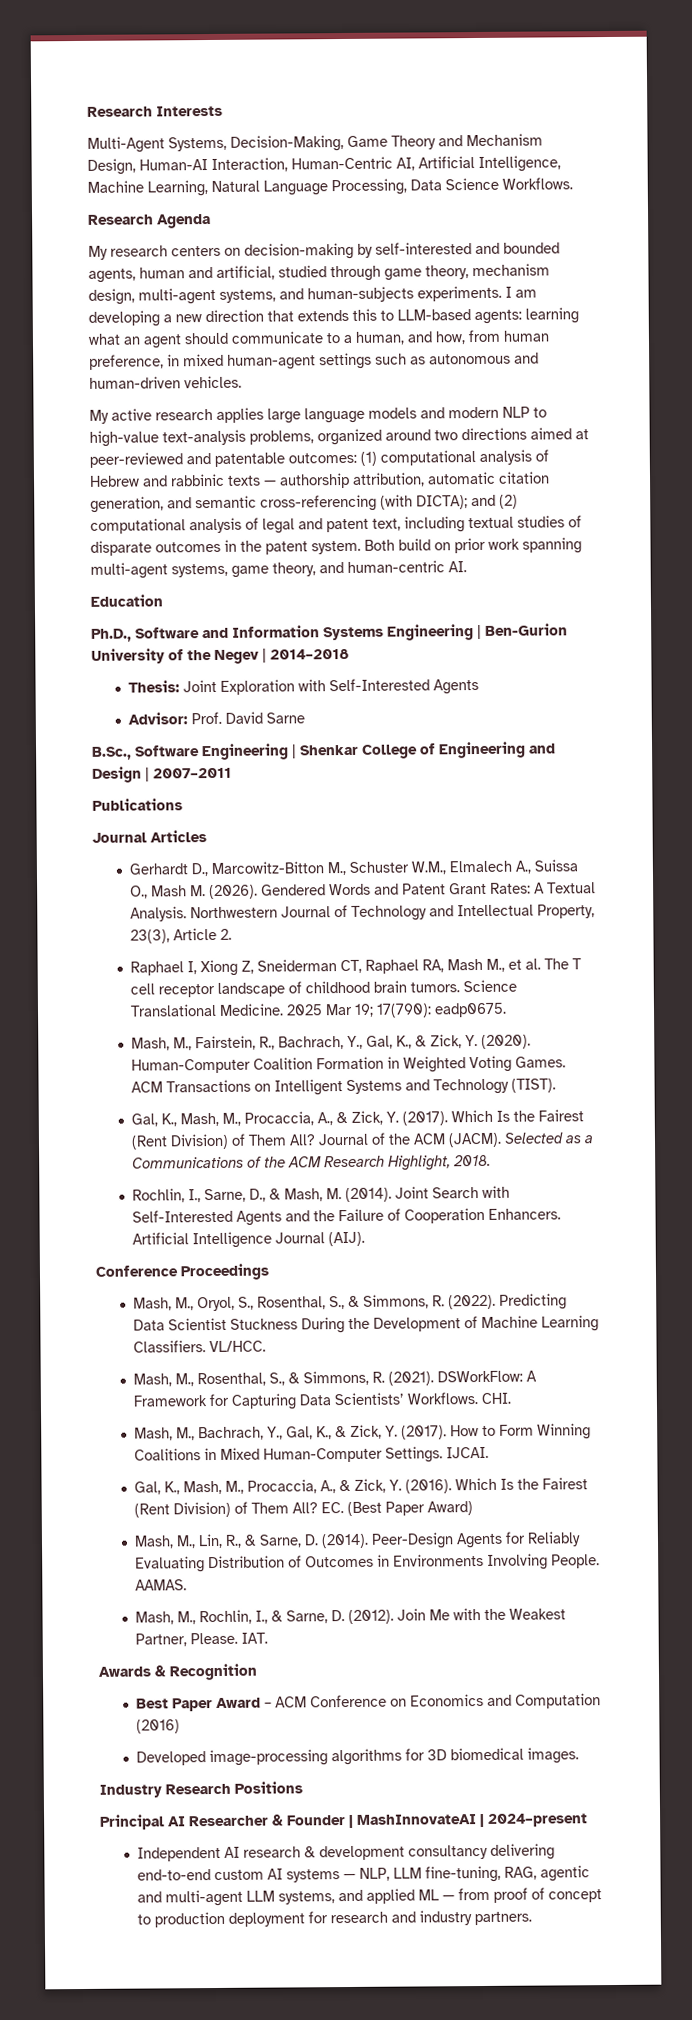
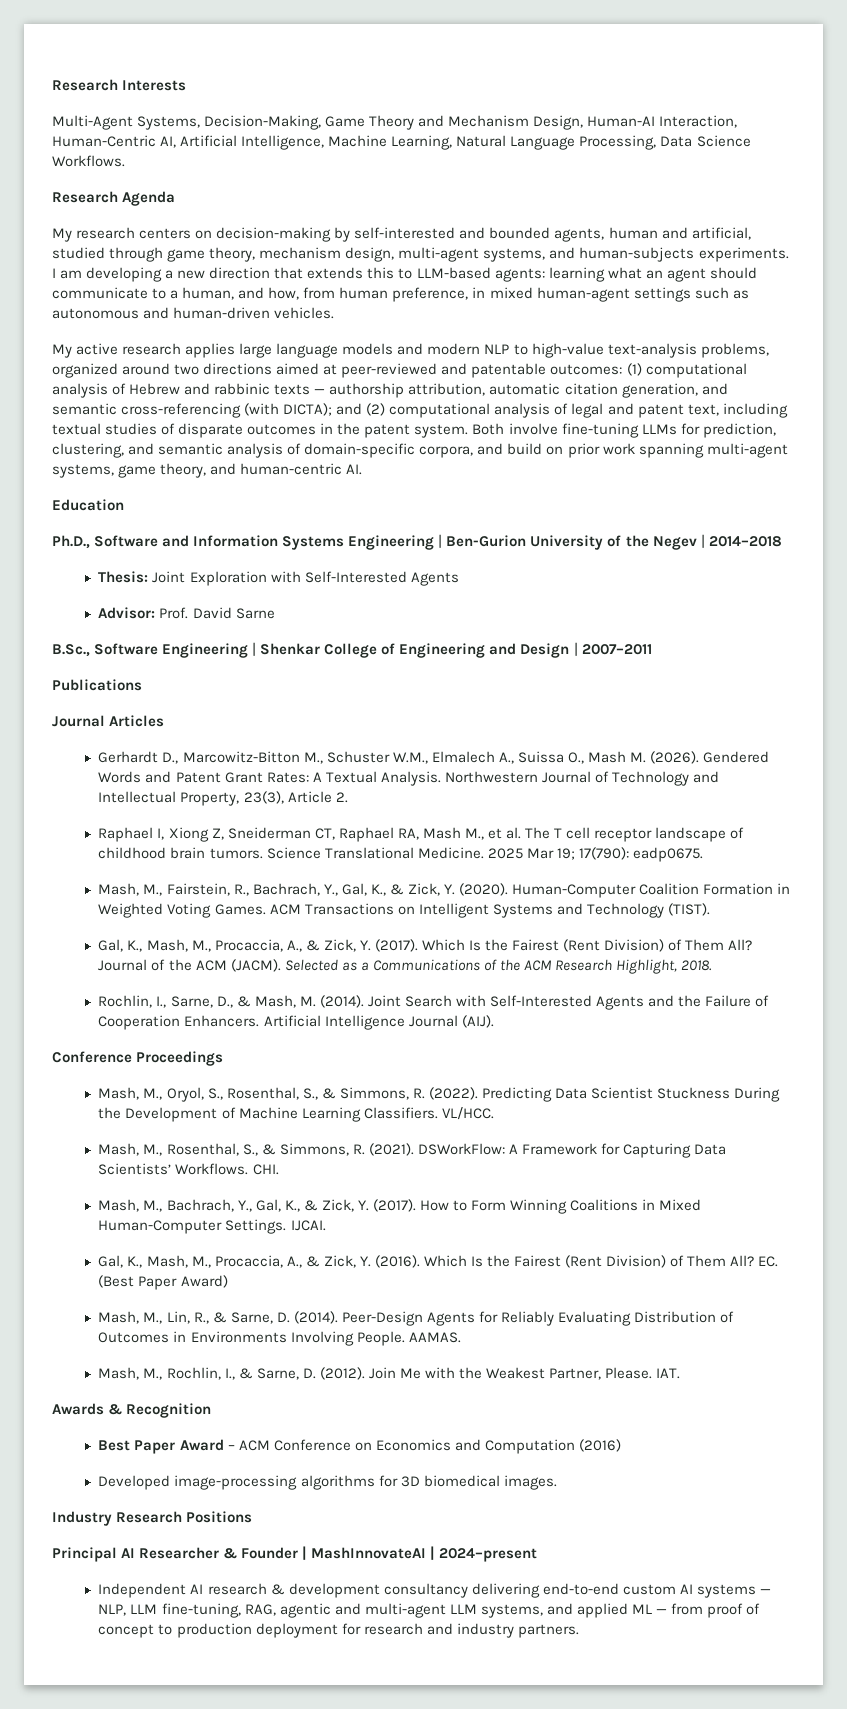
- Both build on prior work spanning multi-agent systems, game theory, and human-centric AI.
+ Both involve fine-tuning LLMs for prediction, clustering, and semantic analysis of domain-specific corpora, and build on prior work spanning multi-agent systems, game theory, and human-centric AI.

